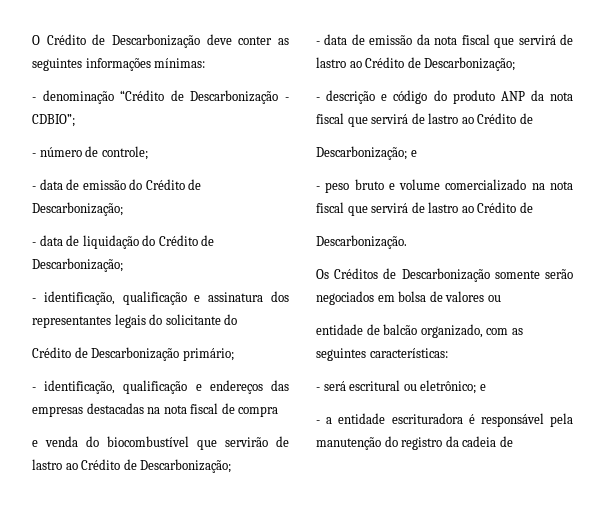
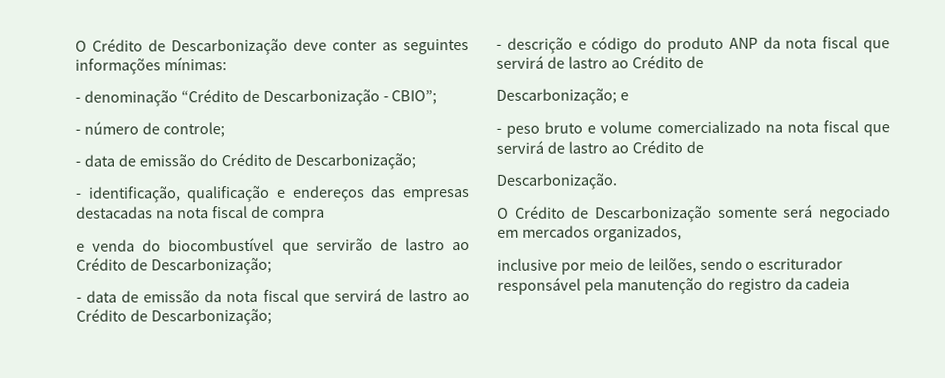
- - denominação “Crédito de Descarbonização - CDBIO”;
+ - denominação “Crédito de Descarbonização - CBIO”;
- - data de liquidação do Crédito de Descarbonização;
- - identificação, qualificação e assinatura dos representantes legais do solicitante do
- Crédito de Descarbonização primário;
- Os Créditos de Descarbonização somente serão negociados em bolsa de valores ou
- entidade de balcão organizado, com as seguintes características:
- - será escritural ou eletrônico; e
- - a entidade escrituradora é responsável pela manutenção do registro da cadeia de
+ O Crédito de Descarbonização somente será negociado em mercados organizados,
+ inclusive por meio de leilões, sendo o escriturador responsável pela manutenção do registro da cadeia

